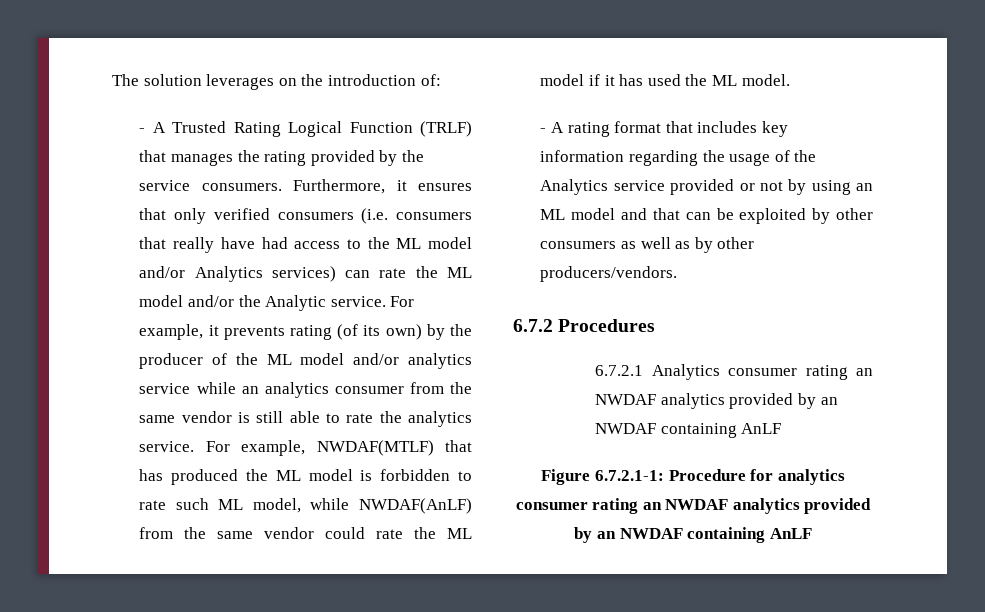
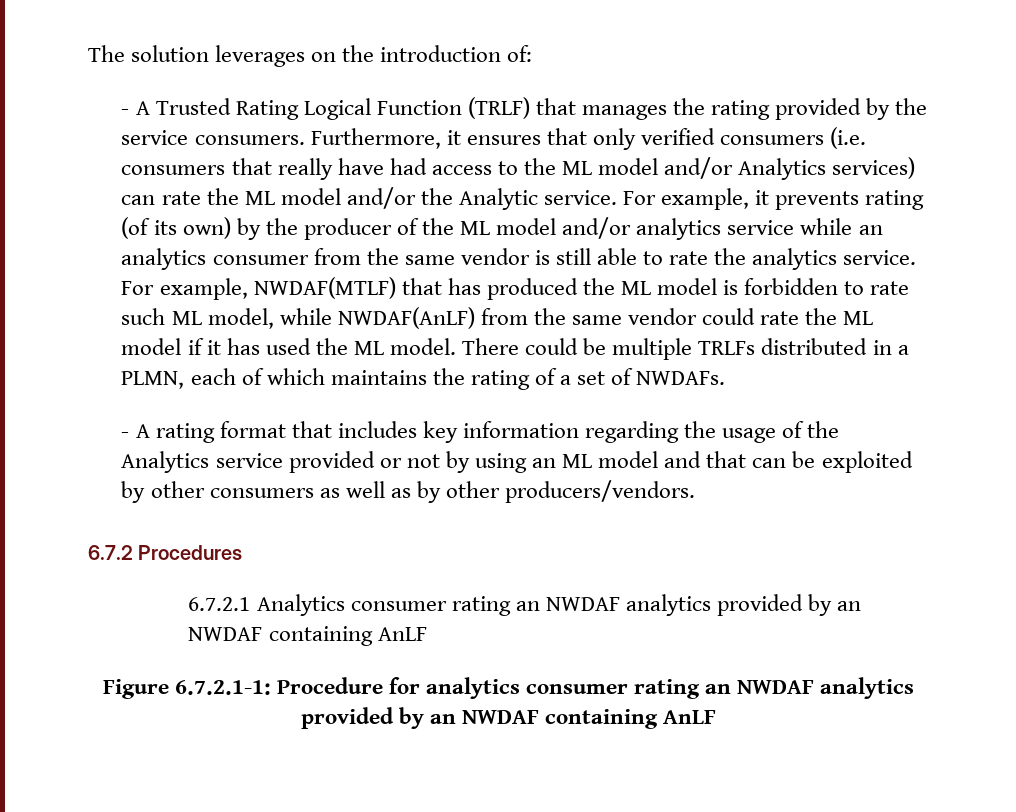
+ There could be multiple TRLFs distributed in a PLMN, each of which maintains the rating of a set of NWDAFs.

